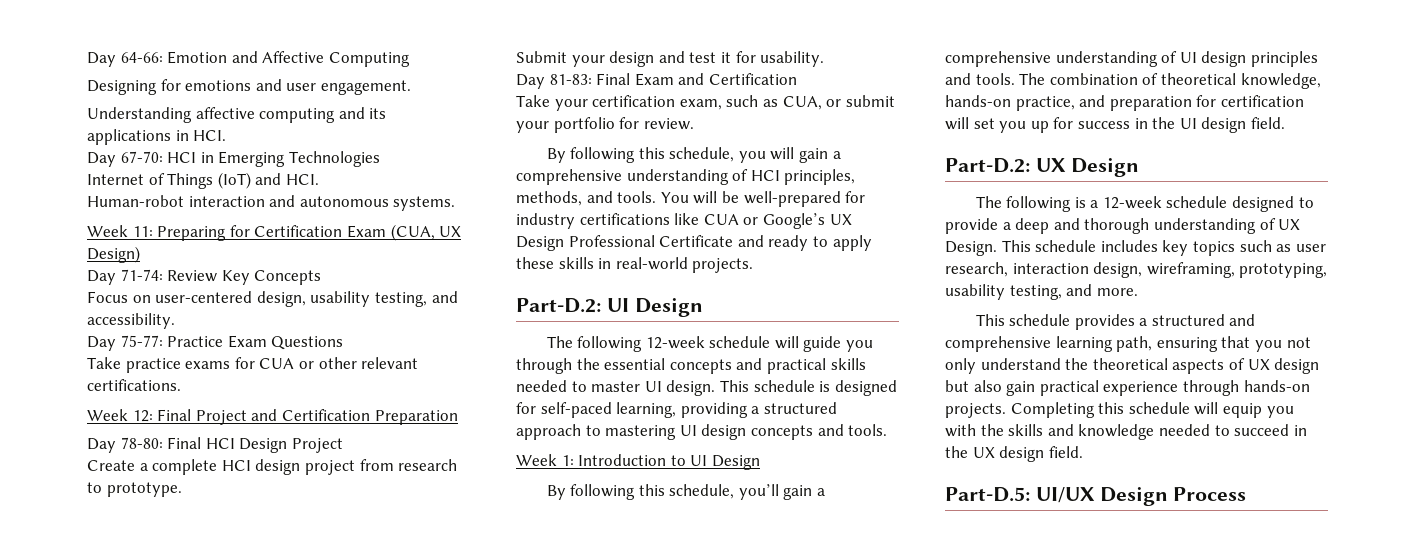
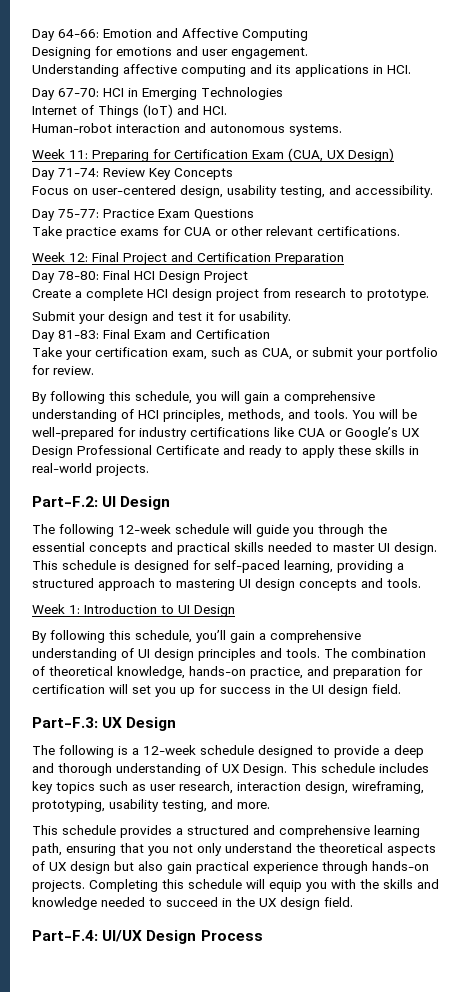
- Part-D.2: UI Design
+ Part-F.2: UI Design
- Part-D.2: UX Design
+ Part-F.3: UX Design
- Part-D.5: UI/UX Design Process
+ Part-F.4: UI/UX Design Process

